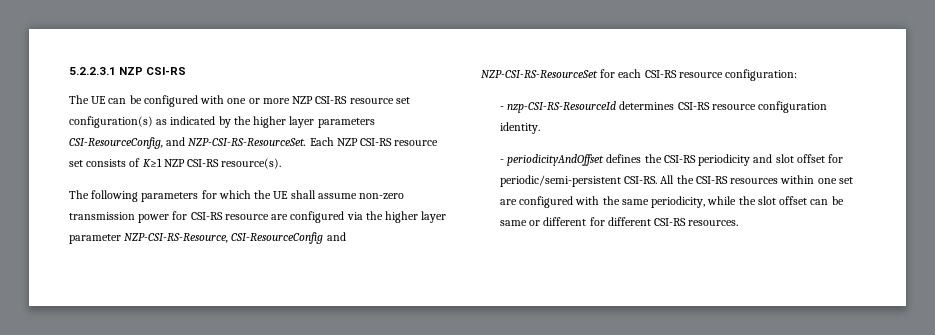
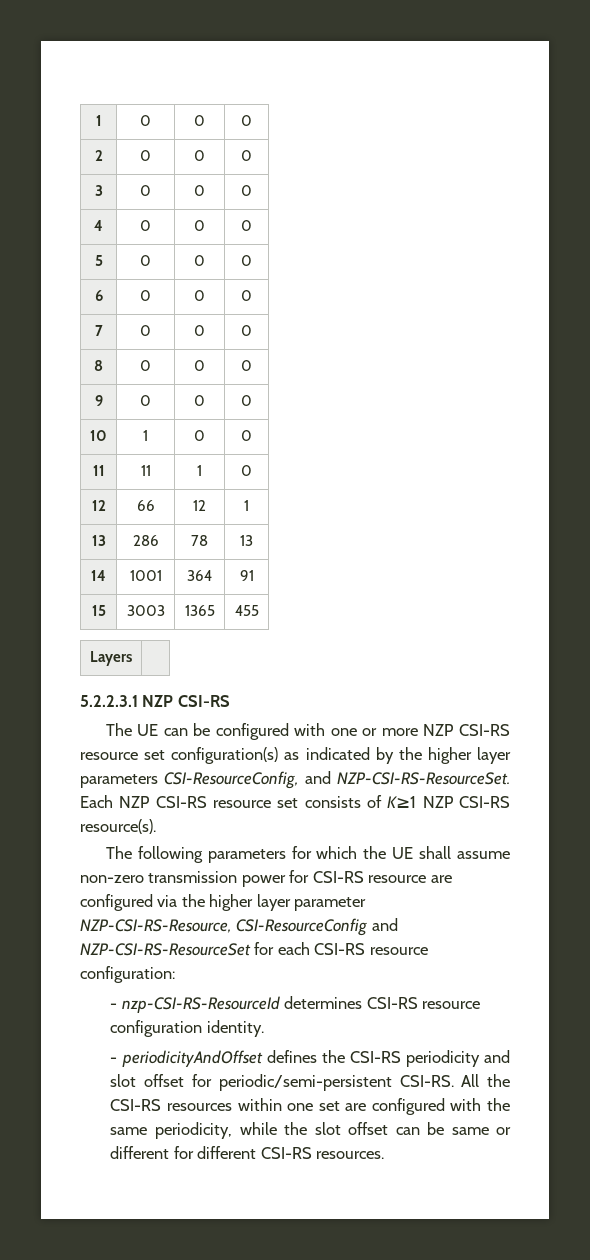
+ 1 | 0 | 0 | 0
+ 2 | 0 | 0 | 0
+ 3 | 0 | 0 | 0
+ 4 | 0 | 0 | 0
+ 5 | 0 | 0 | 0
+ 6 | 0 | 0 | 0
+ 7 | 0 | 0 | 0
+ 8 | 0 | 0 | 0
+ 9 | 0 | 0 | 0
+ 10 | 1 | 0 | 0
+ 11 | 11 | 1 | 0
+ 12 | 66 | 12 | 1
+ 13 | 286 | 78 | 13
+ 14 | 1001 | 364 | 91
+ 15 | 3003 | 1365 | 455
+ Layers |

